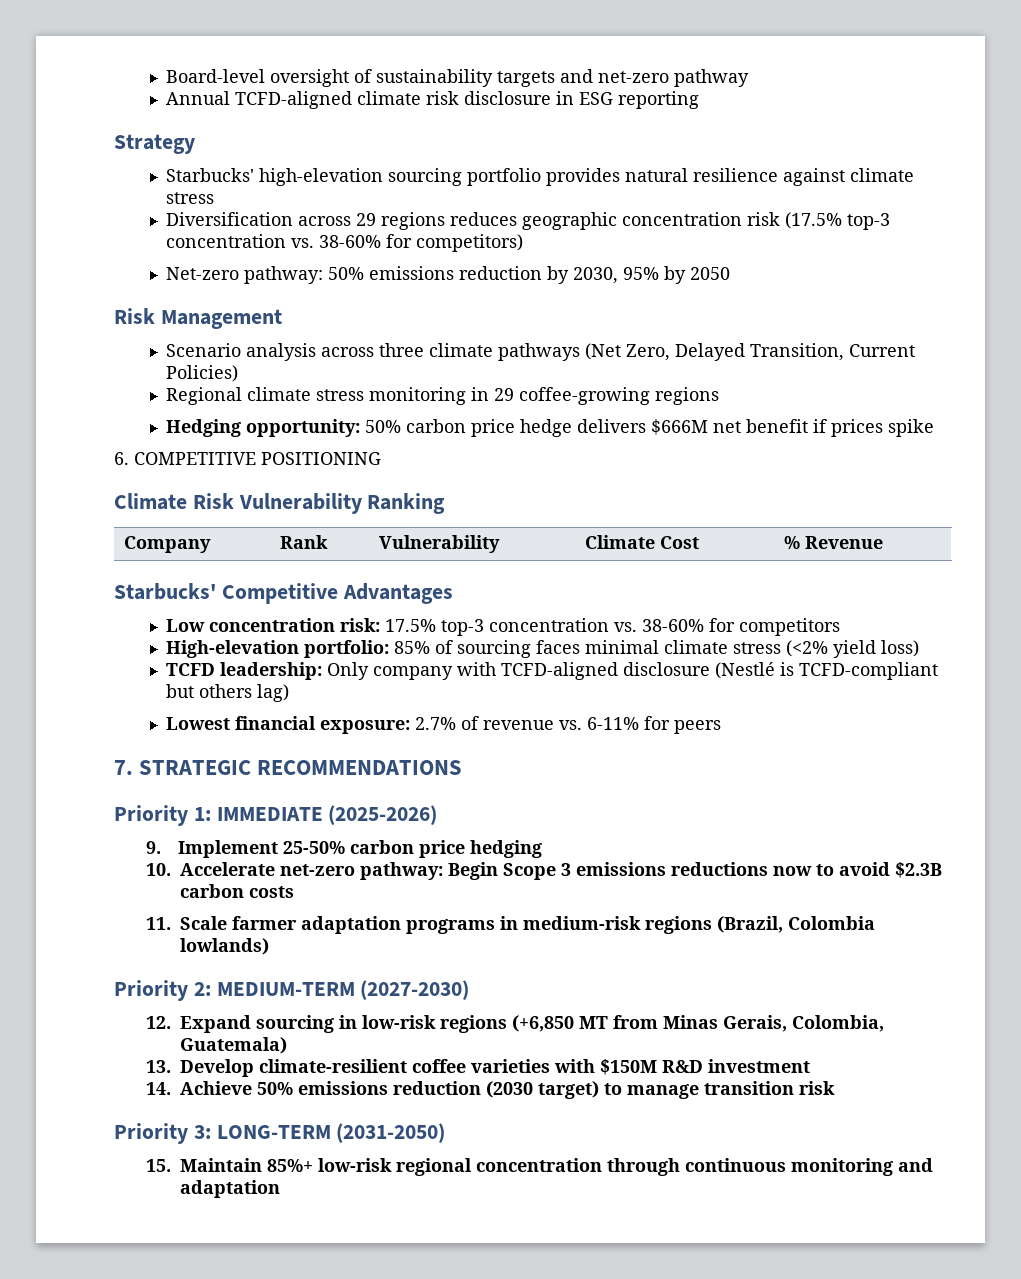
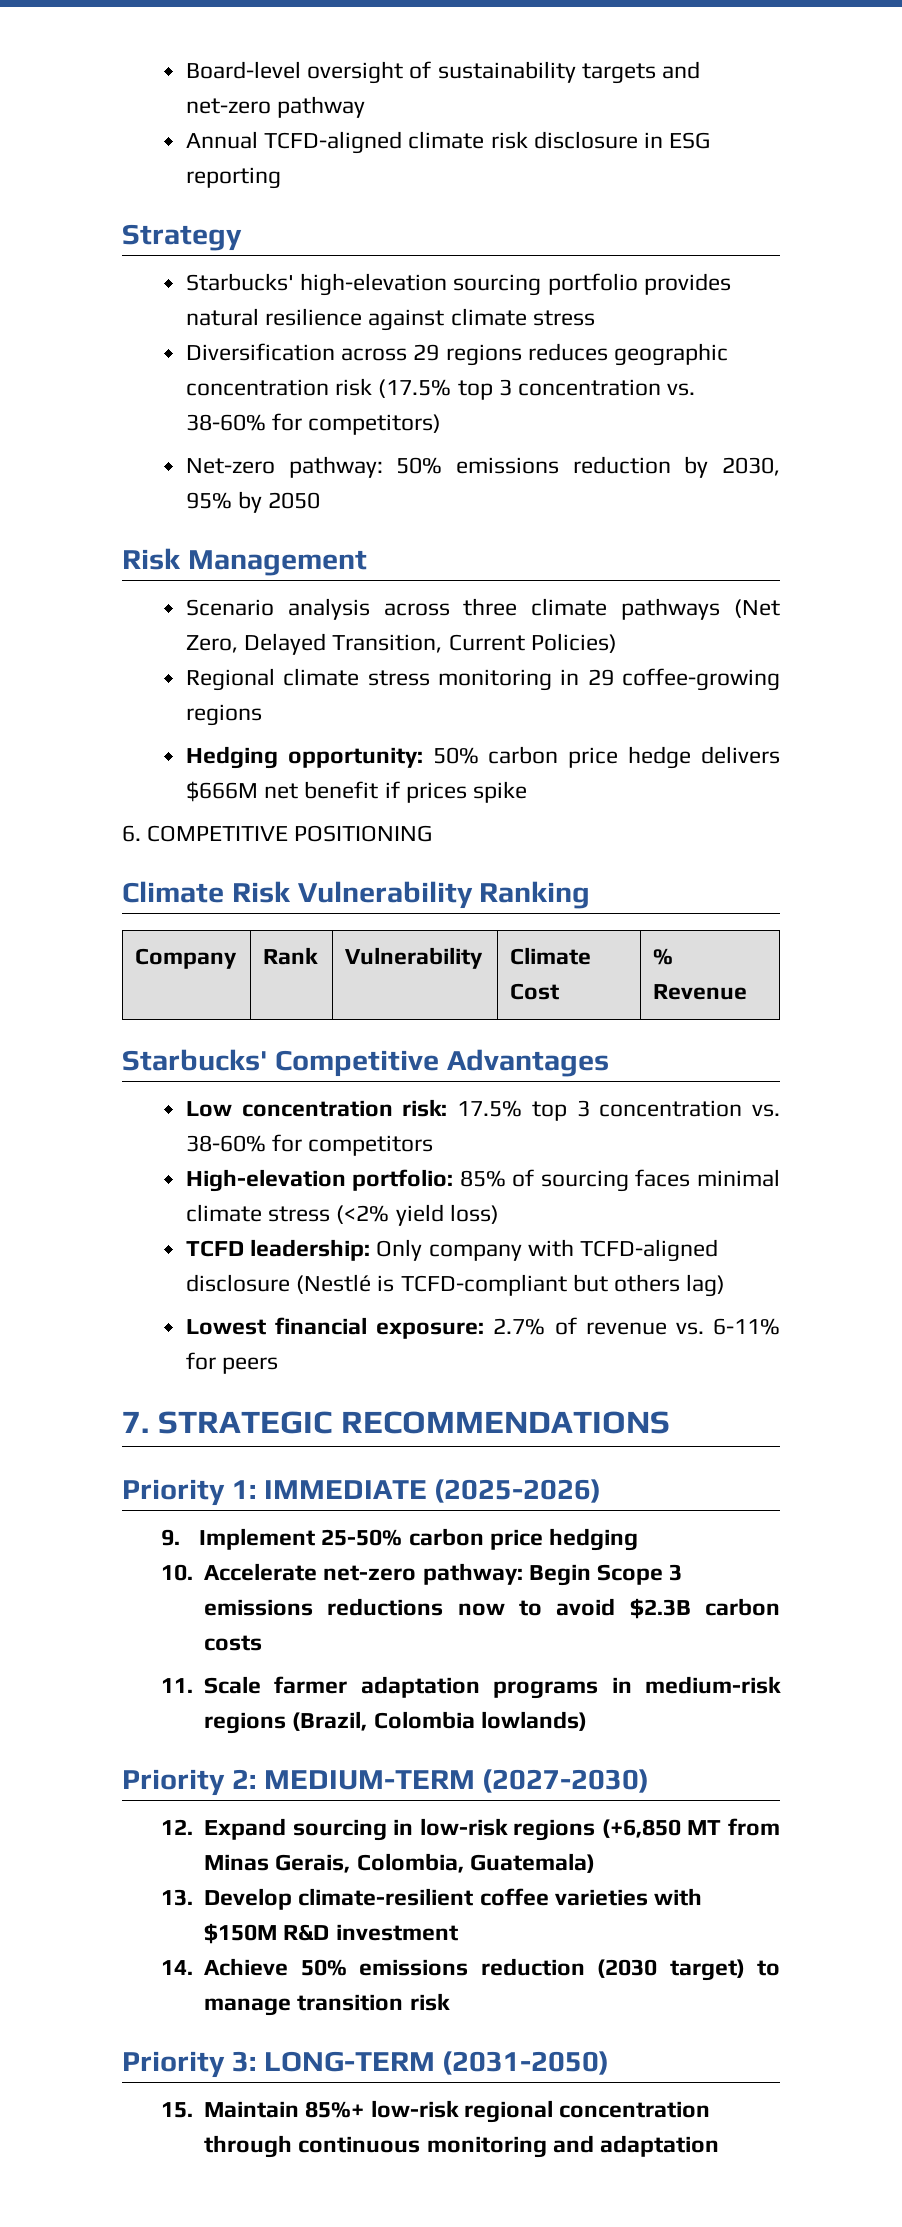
- Diversification across 29 regions reduces geographic concentration risk (17.5% top-3 concentration vs. 38-60% for competitors)
+ Diversification across 29 regions reduces geographic concentration risk (17.5% top 3 concentration vs. 38-60% for competitors)
- Low concentration risk: 17.5% top-3 concentration vs. 38-60% for competitors
+ Low concentration risk: 17.5% top 3 concentration vs. 38-60% for competitors

